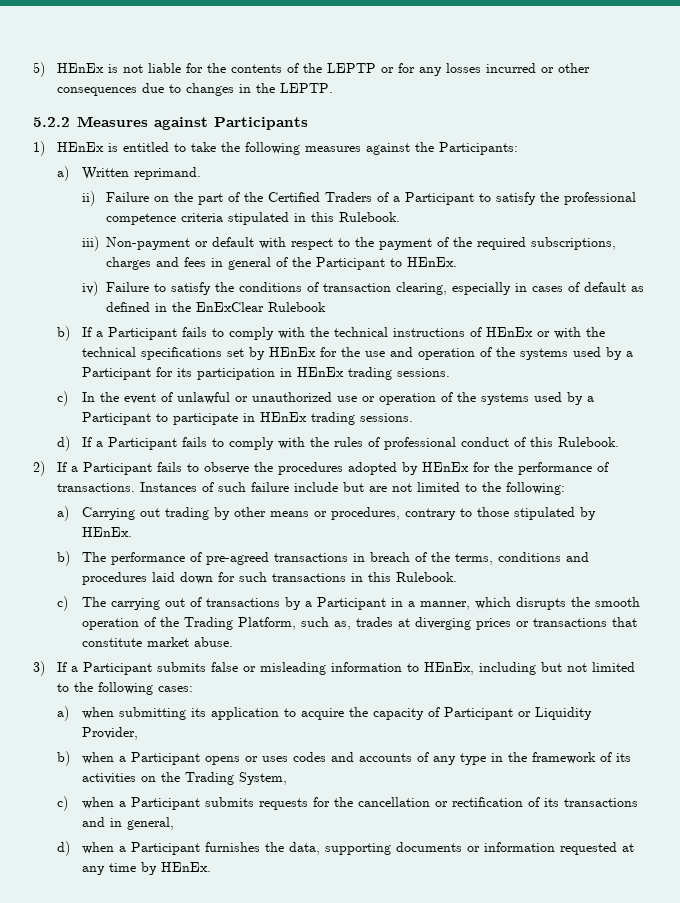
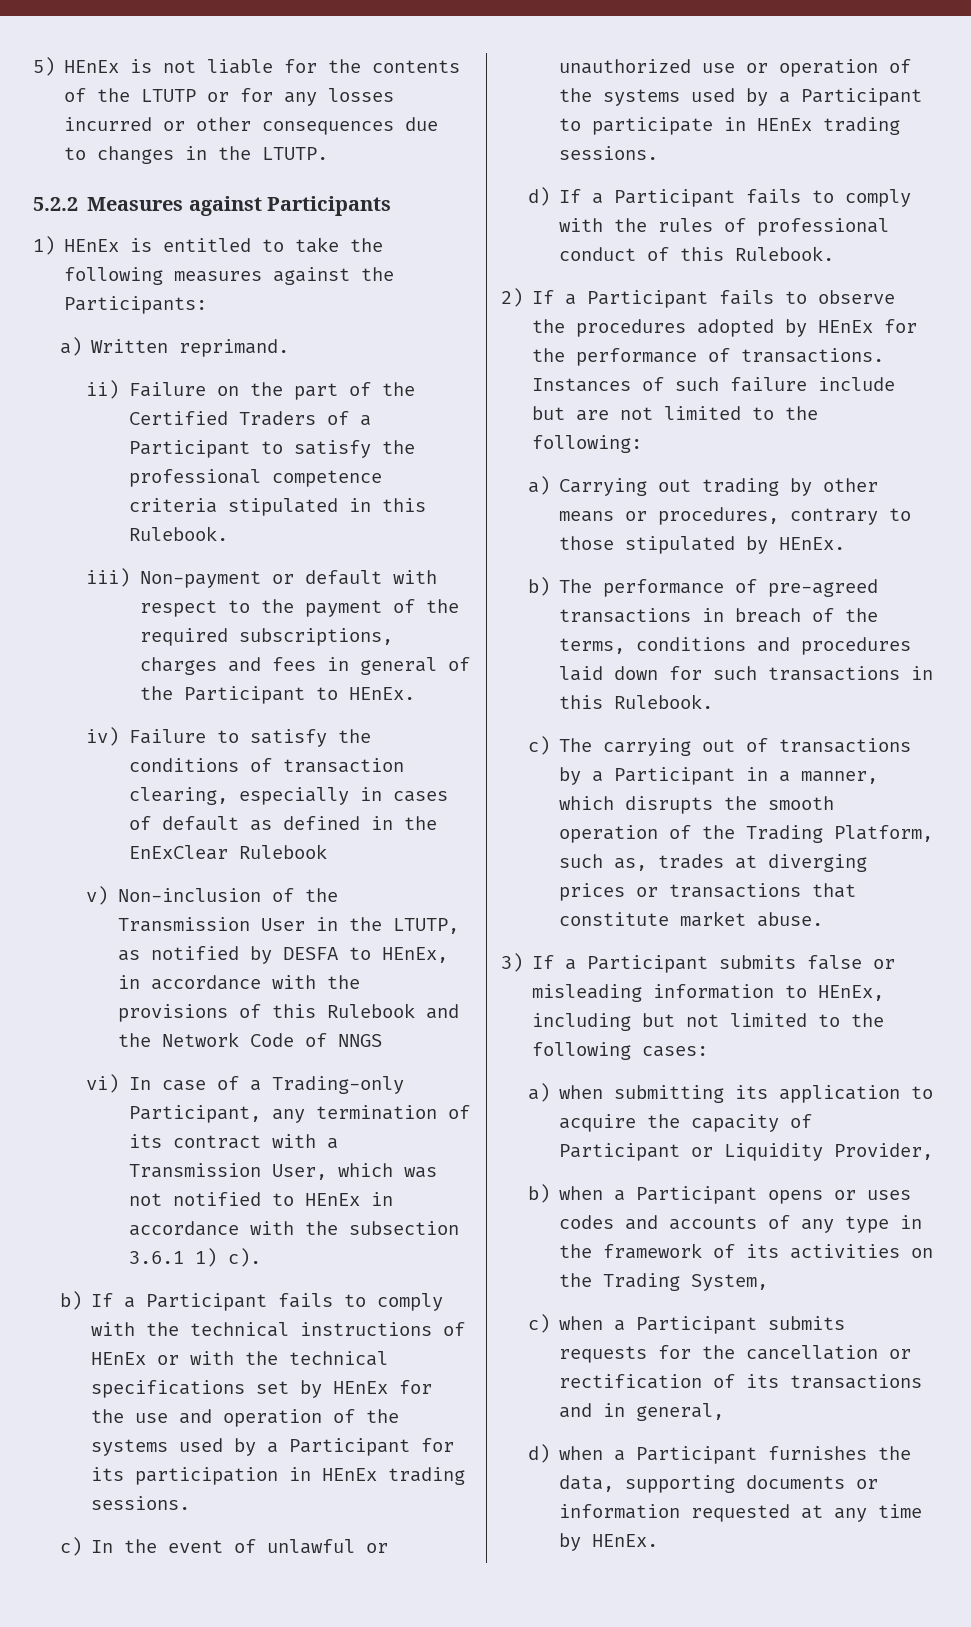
- 5) HEnEx is not liable for the contents of the LEPTP or for any losses incurred or other consequences due to changes in the LEPTP.
+ 5) HEnEx is not liable for the contents of the LTUTP or for any losses incurred or other consequences due to changes in the LTUTP.
+ v) Non-inclusion of the Transmission User in the LTUTP, as notified by DESFA to HEnEx, in accordance with the provisions of this Rulebook and the Network Code of NNGS
+ vi) In case of a Trading-only Participant, any termination of its contract with a Transmission User, which was not notified to HEnEx in accordance with the subsection 3.6.1 1) c).

